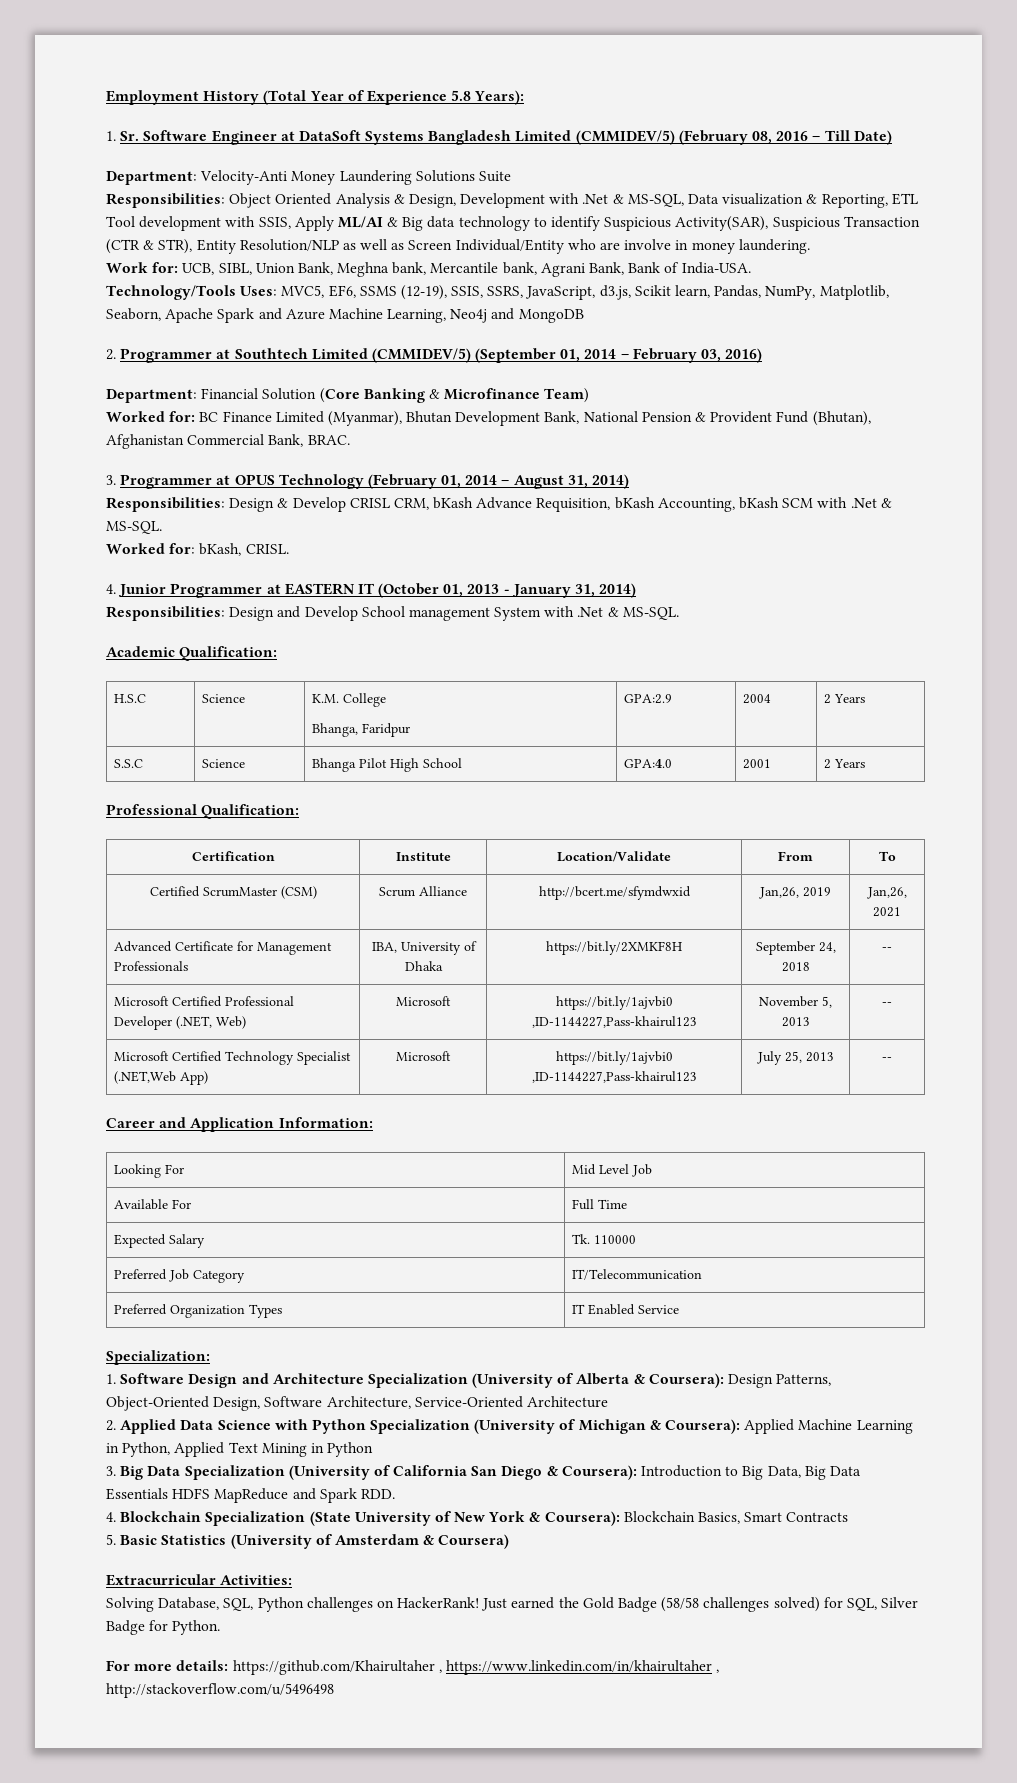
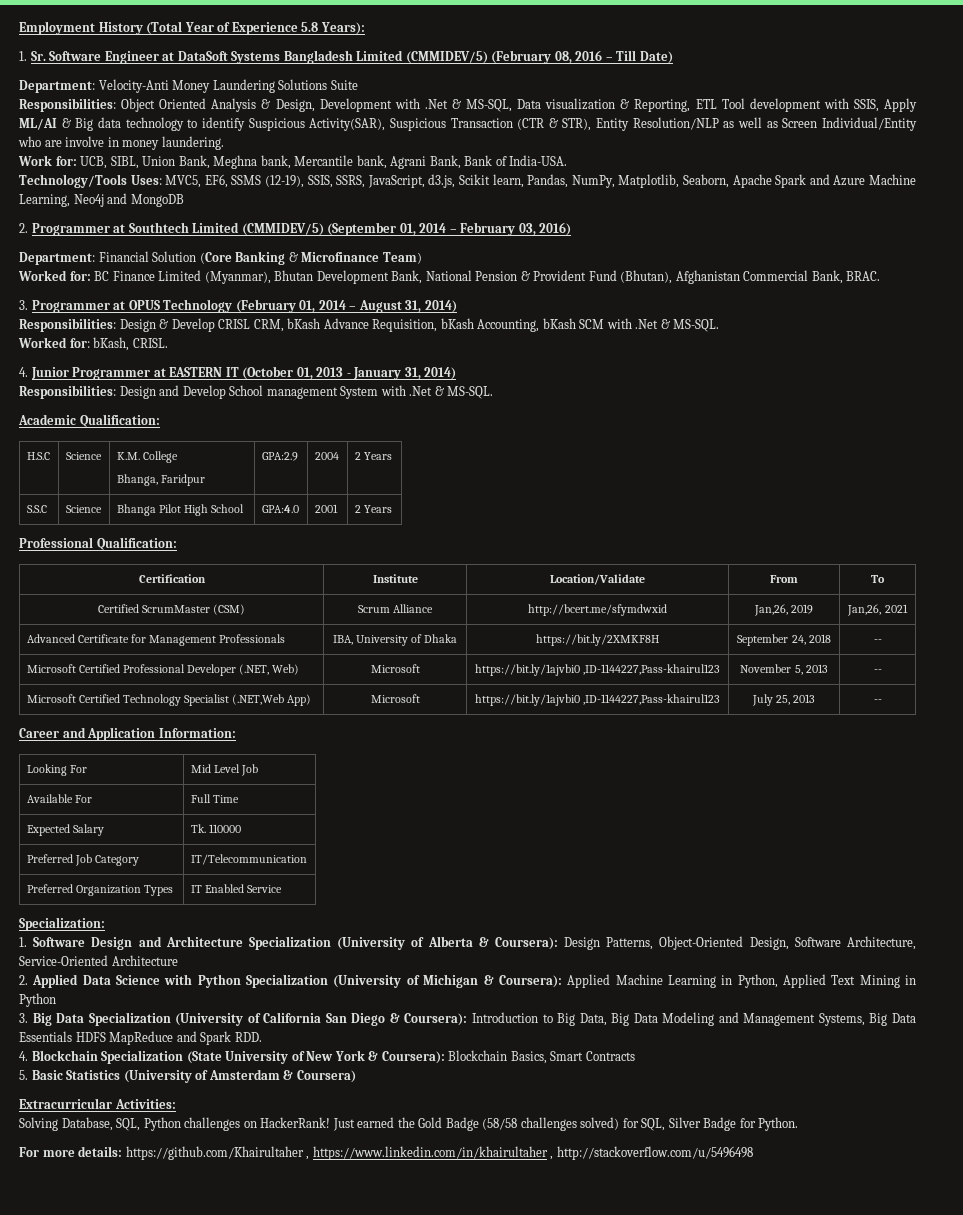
- 3. Big Data Specialization (University of California San Diego & Coursera): Introduction to Big Data, Big Data Essentials HDFS MapReduce and Spark RDD.
+ 3. Big Data Specialization (University of California San Diego & Coursera): Introduction to Big Data, Big Data Modeling and Management Systems, Big Data Essentials HDFS MapReduce and Spark RDD.

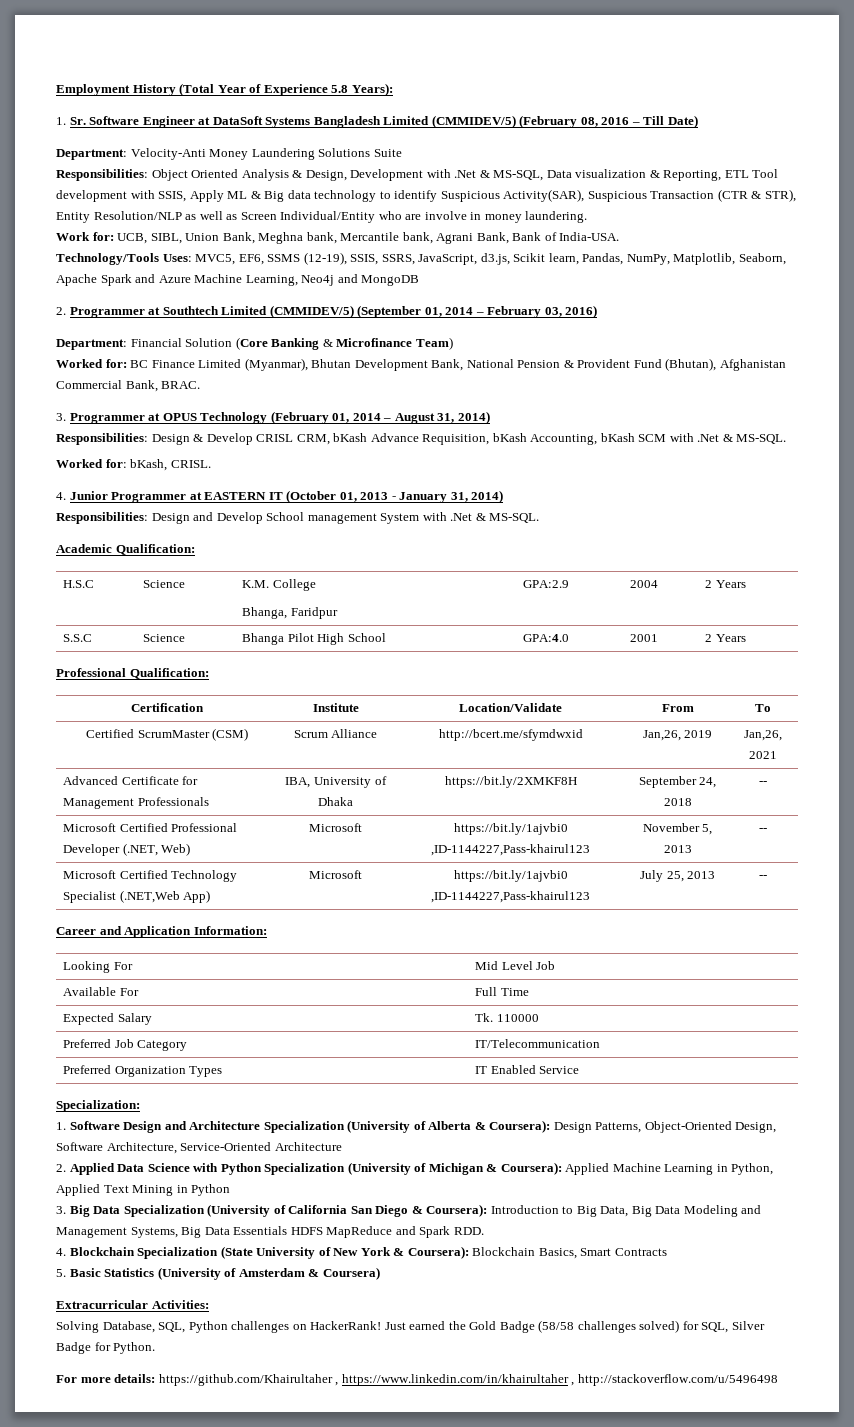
- Responsibilities: Object Oriented Analysis & Design, Development with .Net & MS-SQL, Data visualization & Reporting, ETL Tool development with SSIS, Apply ML/AI & Big data technology to identify Suspicious Activity(SAR), Suspicious Transaction (CTR & STR), Entity Resolution/NLP as well as Screen Individual/Entity who are involve in money laundering.
+ Responsibilities: Object Oriented Analysis & Design, Development with .Net & MS-SQL, Data visualization & Reporting, ETL Tool development with SSIS, Apply ML & Big data technology to identify Suspicious Activity(SAR), Suspicious Transaction (CTR & STR), Entity Resolution/NLP as well as Screen Individual/Entity who are involve in money laundering.

